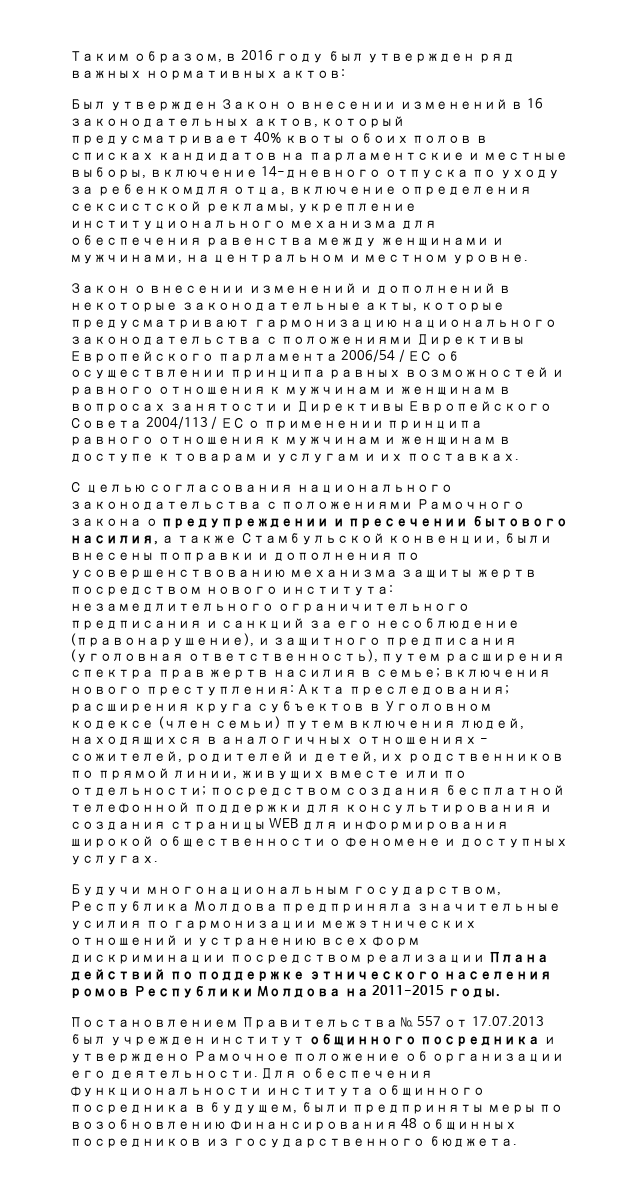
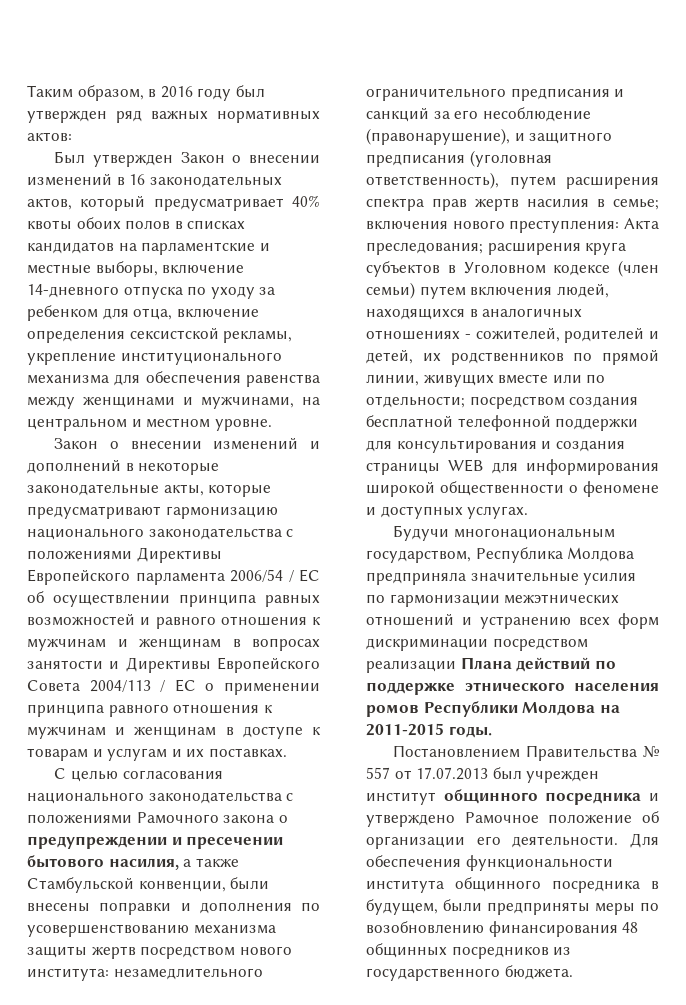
- Был утвержден Закон о внесении изменений в 16 законодательных актов, который предусматривает 40% квоты обоих полов в списках кандидатов на парламентские и местные выборы, включение 14-дневного отпуска по уходу за ребенкомдля отца, включение определения сексистской рекламы, укрепление институционального механизма для обеспечения равенства между женщинами и мужчинами, на центральном и местном уровне.
+ Был утвержден Закон о внесении изменений в 16 законодательных актов, который предусматривает 40% квоты обоих полов в списках кандидатов на парламентские и местные выборы, включение 14-дневного отпуска по уходу за ребенком для отца, включение определения сексистской рекламы, укрепление институционального механизма для обеспечения равенства между женщинами и мужчинами, на центральном и местном уровне.

